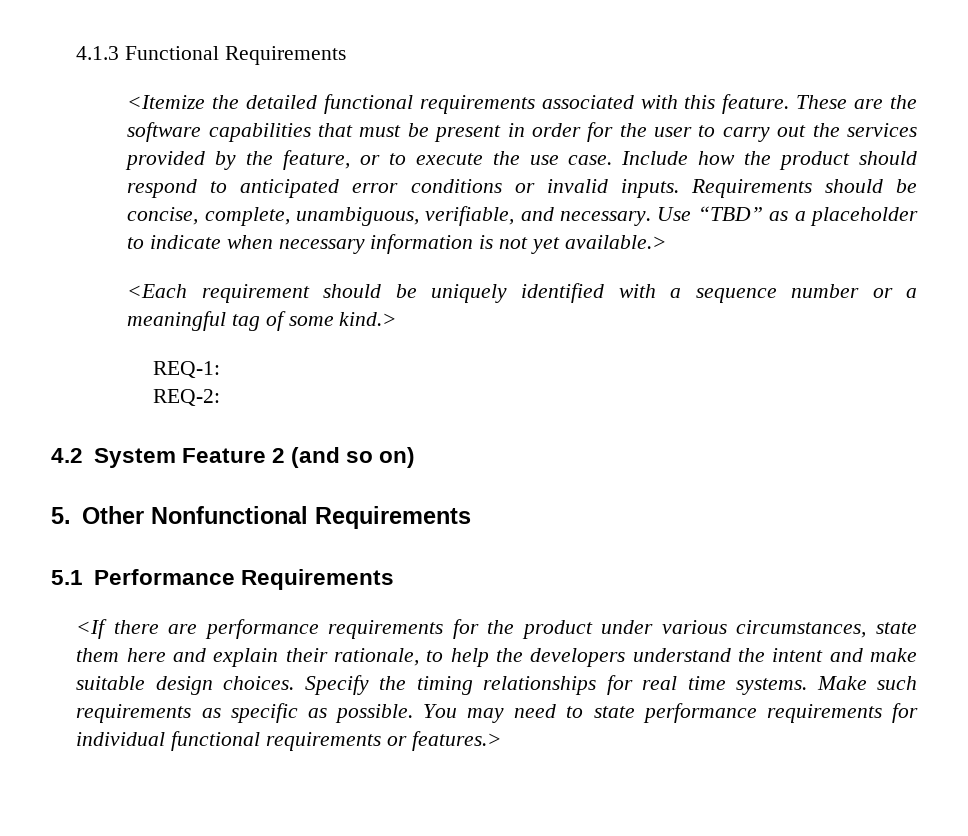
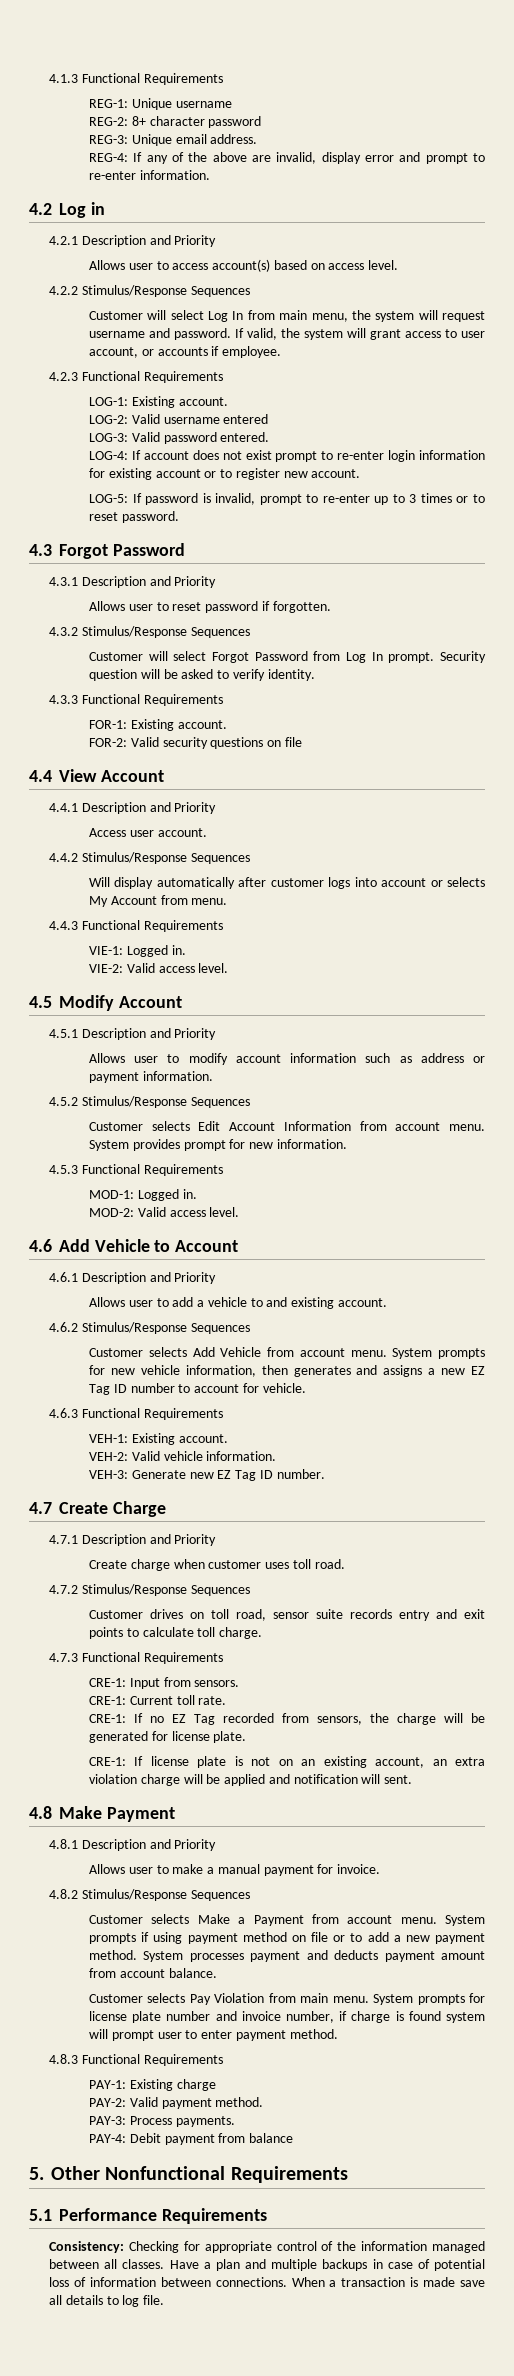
- <Itemize the detailed functional requirements associated with this feature. These are the software capabilities that must be present in order for the user to carry out the services provided by the feature, or to execute the use case. Include how the product should respond to anticipated error conditions or invalid inputs. Requirements should be concise, complete, unambiguous, verifiable, and necessary. Use “TBD” as a placeholder to indicate when necessary information is not yet available.>
- <Each requirement should be uniquely identified with a sequence number or a meaningful tag of some kind.>
- REQ-1:
- REQ-2:
- 4.2 System Feature 2 (and so on)
+ REG-1: Unique username
+ REG-2: 8+ character password
+ REG-3: Unique email address.
+ REG-4: If any of the above are invalid, display error and prompt to re-enter information.
+ 4.2 Log in
+ 4.2.1 Description and Priority
+ Allows user to access account(s) based on access level.
+ 4.2.2 Stimulus/Response Sequences
+ Customer will select Log In from main menu, the system will request username and password. If valid, the system will grant access to user account, or accounts if employee.
+ 4.2.3 Functional Requirements
+ LOG-1: Existing account.
+ LOG-2: Valid username entered
+ LOG-3: Valid password entered.
+ LOG-4: If account does not exist prompt to re-enter login information for existing account or to register new account.
+ LOG-5: If password is invalid, prompt to re-enter up to 3 times or to reset password.
+ 4.3 Forgot Password
+ 4.3.1 Description and Priority
+ Allows user to reset password if forgotten.
+ 4.3.2 Stimulus/Response Sequences
+ Customer will select Forgot Password from Log In prompt. Security question will be asked to verify identity.
+ 4.3.3 Functional Requirements
+ FOR-1: Existing account.
+ FOR-2: Valid security questions on file
+ 4.4 View Account
+ 4.4.1 Description and Priority
+ Access user account.
+ 4.4.2 Stimulus/Response Sequences
+ Will display automatically after customer logs into account or selects My Account from menu.
+ 4.4.3 Functional Requirements
+ VIE-1: Logged in.
+ VIE-2: Valid access level.
+ 4.5 Modify Account
+ 4.5.1 Description and Priority
+ Allows user to modify account information such as address or payment information.
+ 4.5.2 Stimulus/Response Sequences
+ Customer selects Edit Account Information from account menu. System provides prompt for new information.
+ 4.5.3 Functional Requirements
+ MOD-1: Logged in.
+ MOD-2: Valid access level.
+ 4.6 Add Vehicle to Account
+ 4.6.1 Description and Priority
+ Allows user to add a vehicle to and existing account.
+ 4.6.2 Stimulus/Response Sequences
+ Customer selects Add Vehicle from account menu. System prompts for new vehicle information, then generates and assigns a new EZ Tag ID number to account for vehicle.
+ 4.6.3 Functional Requirements
+ VEH-1: Existing account.
+ VEH-2: Valid vehicle information.
+ VEH-3: Generate new EZ Tag ID number.
+ 4.7 Create Charge
+ 4.7.1 Description and Priority
+ Create charge when customer uses toll road.
+ 4.7.2 Stimulus/Response Sequences
+ Customer drives on toll road, sensor suite records entry and exit points to calculate toll charge.
+ 4.7.3 Functional Requirements
+ CRE-1: Input from sensors.
+ CRE-1: Current toll rate.
+ CRE-1: If no EZ Tag recorded from sensors, the charge will be generated for license plate.
+ CRE-1: If license plate is not on an existing account, an extra violation charge will be applied and notification will sent.
+ 4.8 Make Payment
+ 4.8.1 Description and Priority
+ Allows user to make a manual payment for invoice.
+ 4.8.2 Stimulus/Response Sequences
+ Customer selects Make a Payment from account menu. System prompts if using payment method on file or to add a new payment method. System processes payment and deducts payment amount from account balance.
+ Customer selects Pay Violation from main menu. System prompts for license plate number and invoice number, if charge is found system will prompt user to enter payment method.
+ 4.8.3 Functional Requirements
+ PAY-1: Existing charge
+ PAY-2: Valid payment method.
+ PAY-3: Process payments.
+ PAY-4: Debit payment from balance
- <If there are performance requirements for the product under various circumstances, state them here and explain their rationale, to help the developers understand the intent and make suitable design choices. Specify the timing relationships for real time systems. Make such requirements as specific as possible. You may need to state performance requirements for individual functional requirements or features.>
+ Consistency: Checking for appropriate control of the information managed between all classes. Have a plan and multiple backups in case of potential loss of information between connections. When a transaction is made save all details to log file.

